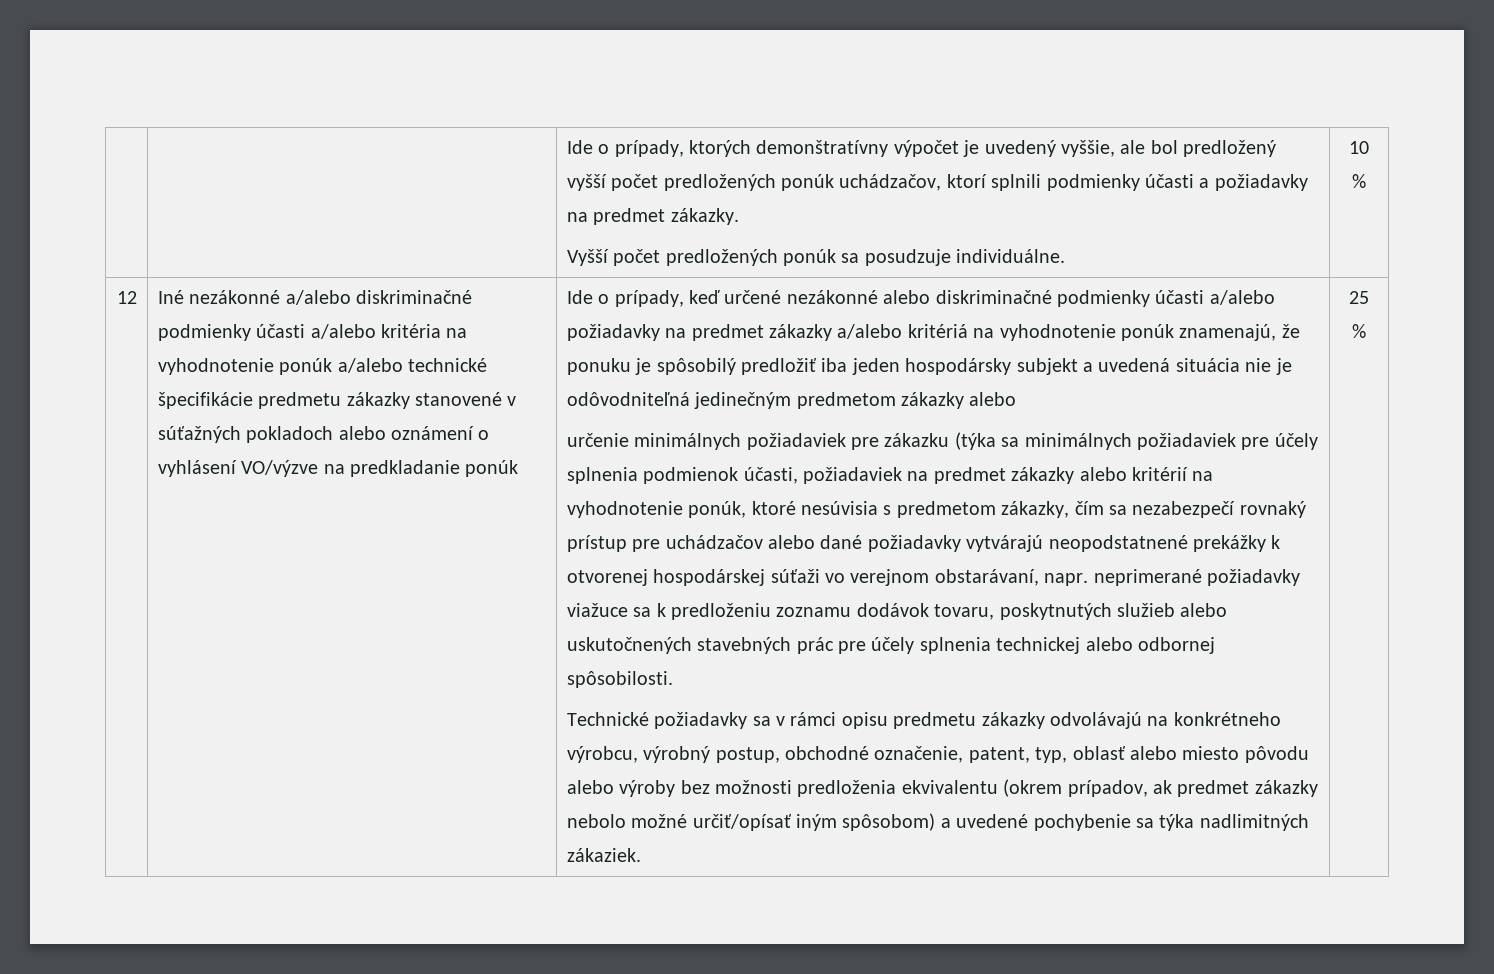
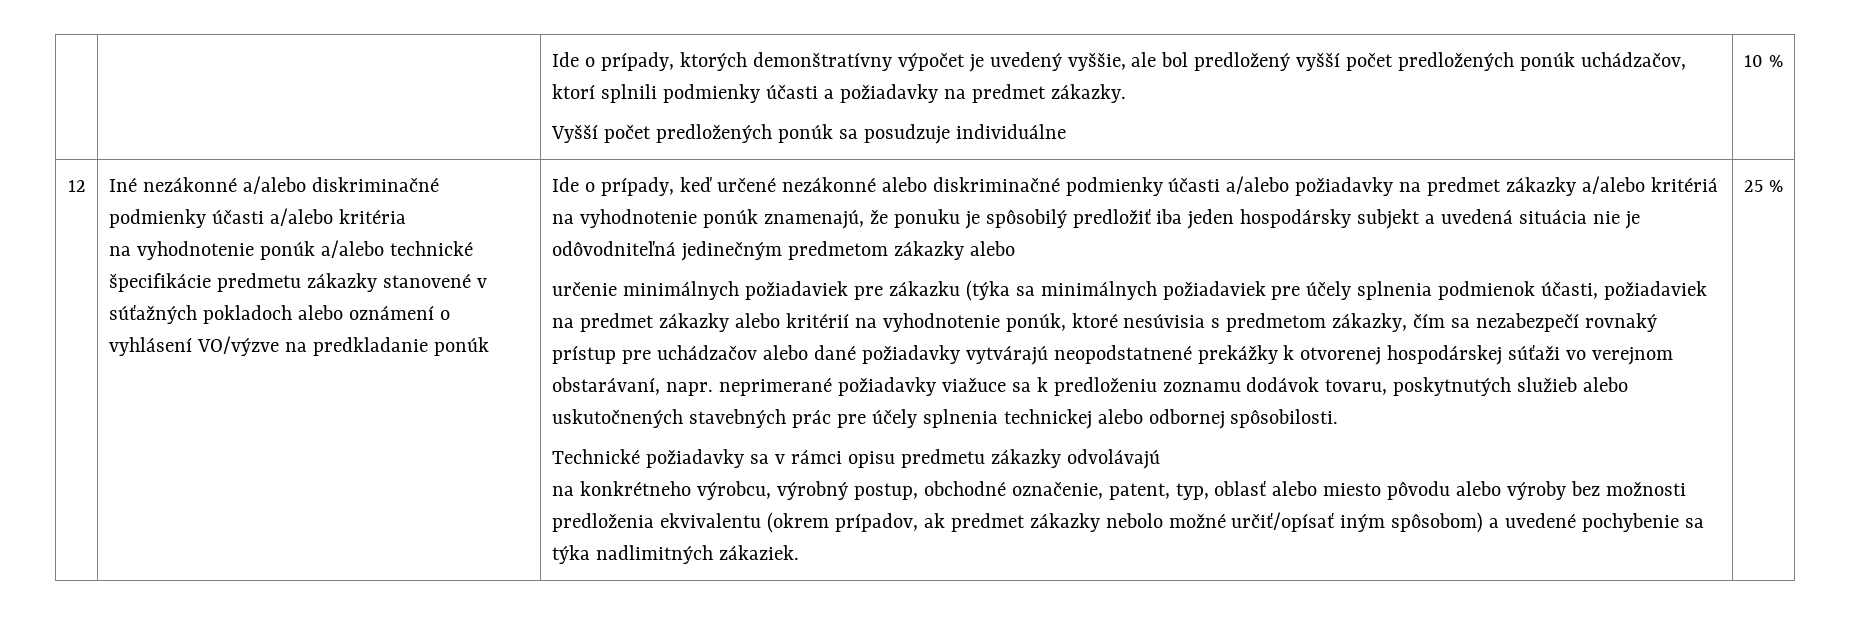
  | | Ide o prípady, ktorých demonštratívny výpočet je uvedený vyššie, ale bol predložený vyšší počet predložených ponúk uchádzačov, ktorí splnili podmienky účasti a požiadavky na predmet zákazky.
- Vyšší počet predložených ponúk sa posudzuje individuálne. | 10 %
+ Vyšší počet predložených ponúk sa posudzuje individuálne | 10 %
- Iné nezákonné a/alebo diskriminačné podmienky účasti a/alebo kritéria na vyhodnotenie ponúk a/alebo technické špecifikácie predmetu zákazky stanovené v súťažných pokladoch alebo oznámení o vyhlásení VO/výzve na predkladanie ponúk
+ Iné nezákonné a/alebo diskriminačné podmienky účasti a/alebo kritéria
+ na vyhodnotenie ponúk a/alebo technické špecifikácie predmetu zákazky stanovené v súťažných pokladoch alebo oznámení o vyhlásení VO/výzve na predkladanie ponúk
- Technické požiadavky sa v rámci opisu predmetu zákazky odvolávajú na konkrétneho výrobcu, výrobný postup, obchodné označenie, patent, typ, oblasť alebo miesto pôvodu alebo výroby bez možnosti predloženia ekvivalentu (okrem prípadov, ak predmet zákazky nebolo možné určiť/opísať iným spôsobom) a uvedené pochybenie sa týka nadlimitných zákaziek.
+ Technické požiadavky sa v rámci opisu predmetu zákazky odvolávajú
+ na konkrétneho výrobcu, výrobný postup, obchodné označenie, patent, typ, oblasť alebo miesto pôvodu alebo výroby bez možnosti predloženia ekvivalentu (okrem prípadov, ak predmet zákazky nebolo možné určiť/opísať iným spôsobom) a uvedené pochybenie sa týka nadlimitných zákaziek.

